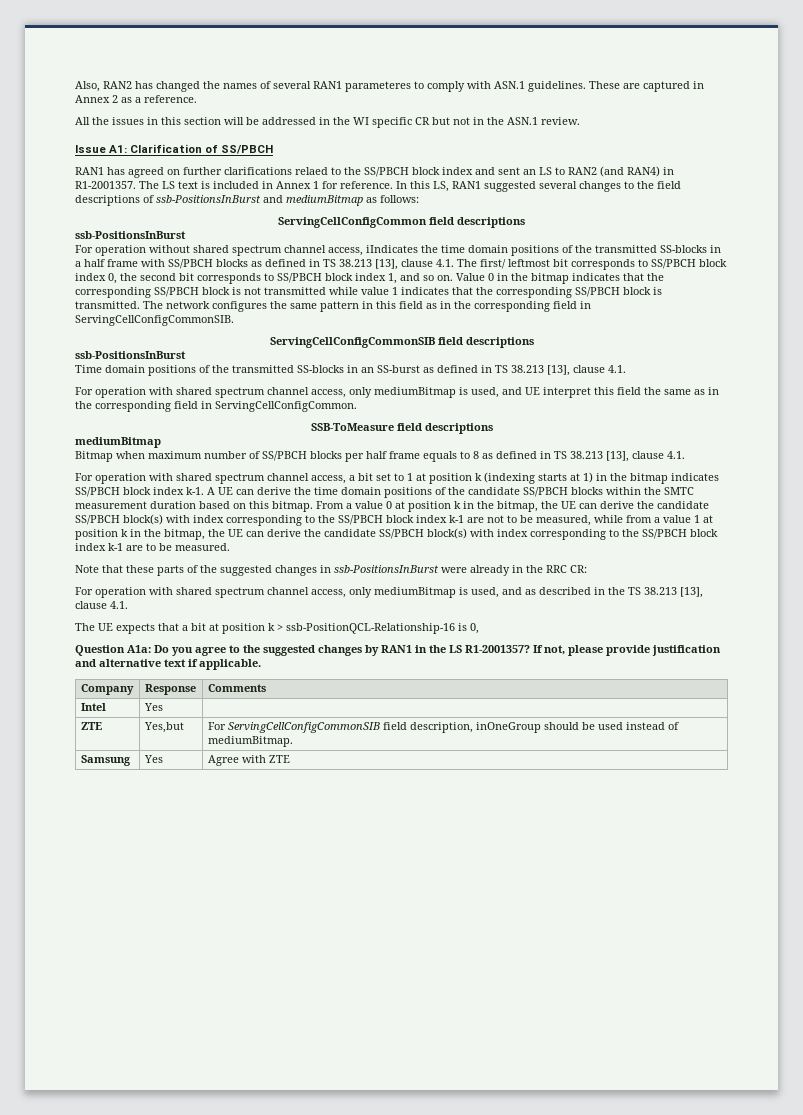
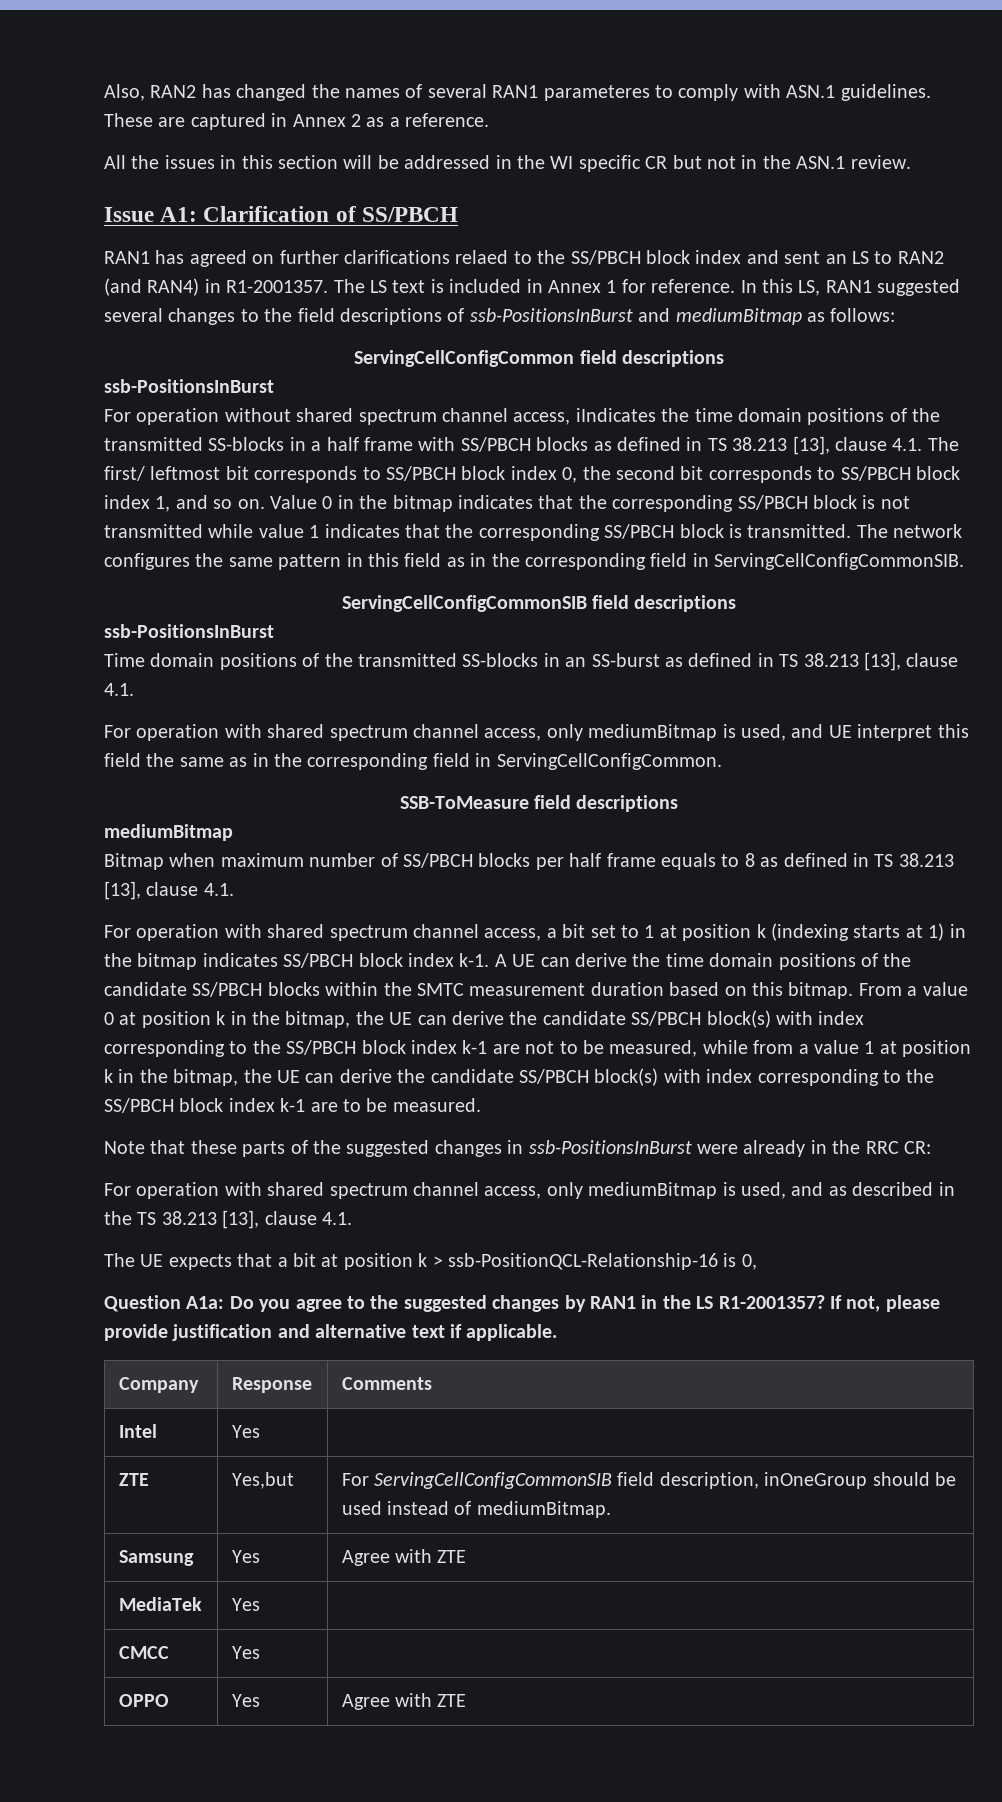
+ MediaTek | Yes |
+ CMCC | Yes |
+ OPPO | Yes | Agree with ZTE

